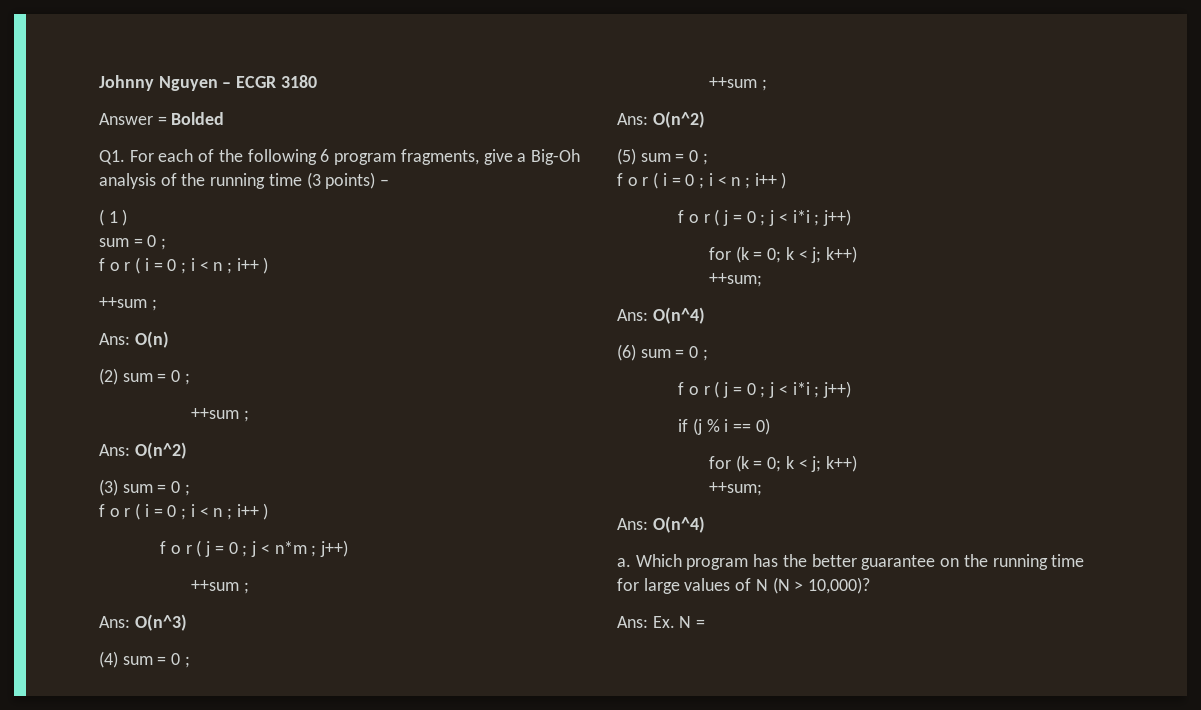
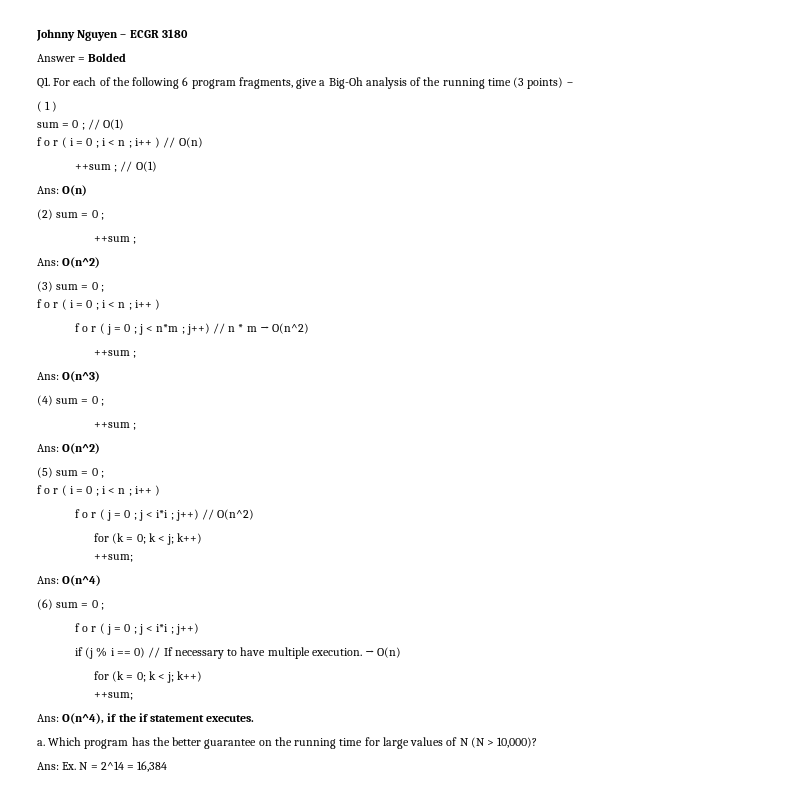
  ( 1 )
- sum = 0 ;
- f o r ( i = 0 ; i < n ; i++ )
- ++sum ;
+ sum = 0 ; // O(1)
+ f o r ( i = 0 ; i < n ; i++ ) // O(n)
+ ++sum ; // O(1)
- f o r ( j = 0 ; j < n*m ; j++)
+ f o r ( j = 0 ; j < n*m ; j++) // n * m → O(n^2)
  (5) sum = 0 ;
  f o r ( i = 0 ; i < n ; i++ )
- f o r ( j = 0 ; j < i*i ; j++)
+ f o r ( j = 0 ; j < i*i ; j++) // O(n^2)
- if (j % i == 0)
+ if (j % i == 0) // If necessary to have multiple execution. → O(n)
  for (k = 0; k < j; k++)
  ++sum;
- Ans: O(n^4)
+ Ans: O(n^4), if the if statement executes.
- Ans: Ex. N =
+ Ans: Ex. N = 2^14 = 16,384

